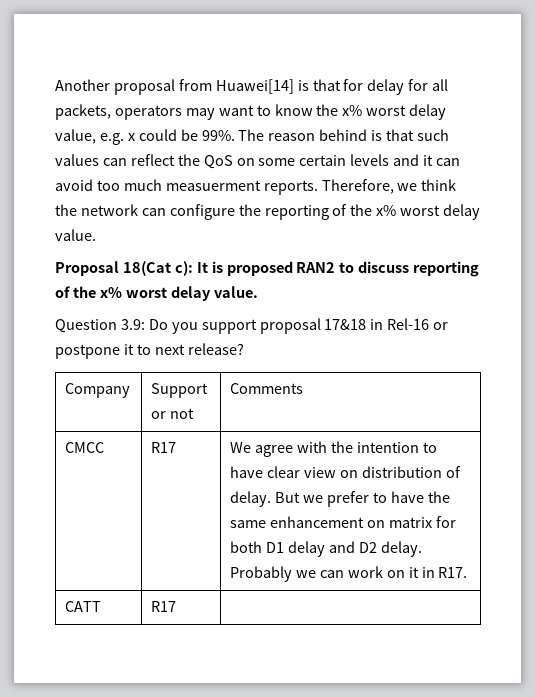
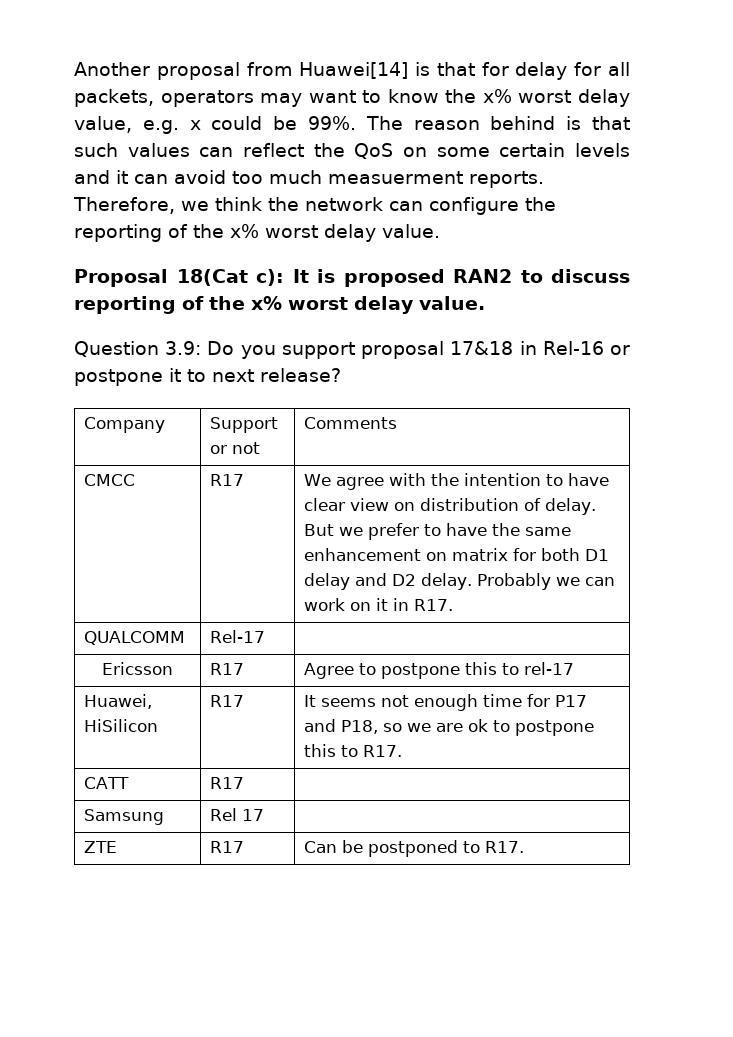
+ QUALCOMM | Rel-17 |
+ Ericsson | R17 | Agree to postpone this to rel-17
+ Huawei, HiSilicon | R17 | It seems not enough time for P17 and P18, so we are ok to postpone this to R17.
  CATT | R17 |
+ Samsung | Rel 17 |
+ ZTE | R17 | Can be postponed to R17.

